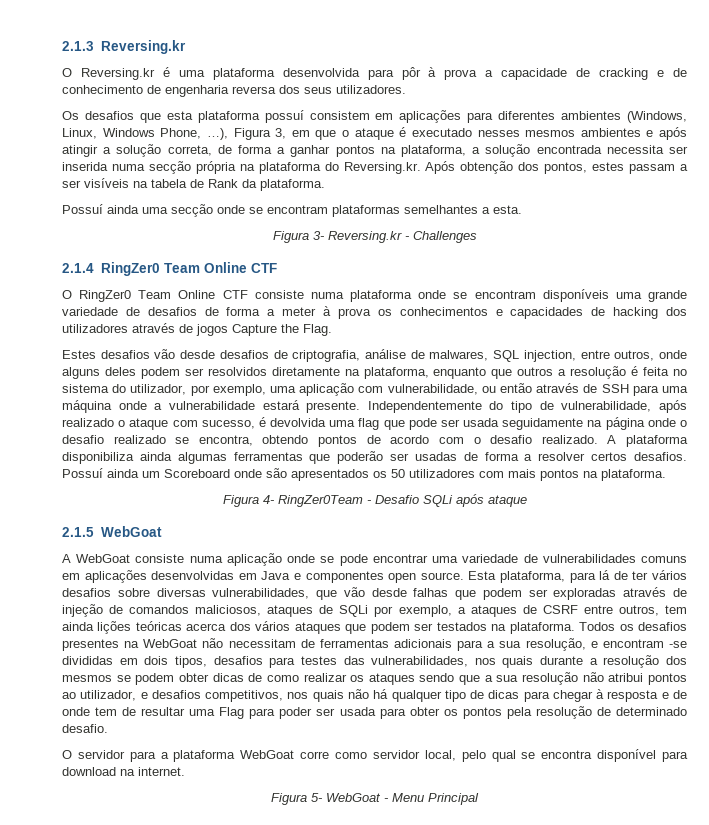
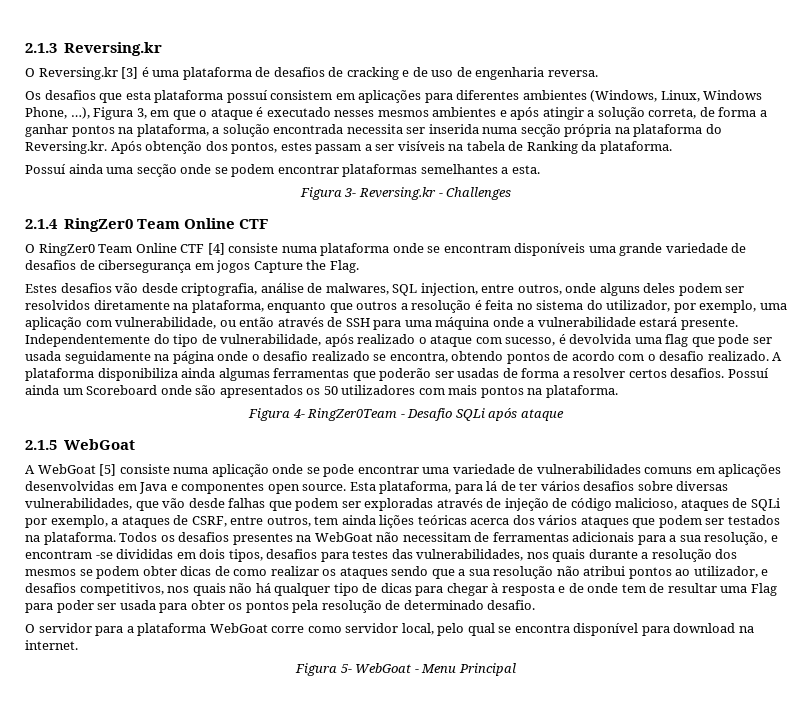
- O Reversing.kr é uma plataforma desenvolvida para pôr à prova a capacidade de cracking e de conhecimento de engenharia reversa dos seus utilizadores.
+ O Reversing.kr [3] é uma plataforma de desafios de cracking e de uso de engenharia reversa.
- Os desafios que esta plataforma possuí consistem em aplicações para diferentes ambientes (Windows, Linux, Windows Phone, …), Figura 3, em que o ataque é executado nesses mesmos ambientes e após atingir a solução correta, de forma a ganhar pontos na plataforma, a solução encontrada necessita ser inserida numa secção própria na plataforma do Reversing.kr. Após obtenção dos pontos, estes passam a ser visíveis na tabela de Rank da plataforma.
+ Os desafios que esta plataforma possuí consistem em aplicações para diferentes ambientes (Windows, Linux, Windows Phone, …), Figura 3, em que o ataque é executado nesses mesmos ambientes e após atingir a solução correta, de forma a ganhar pontos na plataforma, a solução encontrada necessita ser inserida numa secção própria na plataforma do Reversing.kr. Após obtenção dos pontos, estes passam a ser visíveis na tabela de Ranking da plataforma.
- Possuí ainda uma secção onde se encontram plataformas semelhantes a esta.
+ Possuí ainda uma secção onde se podem encontrar plataformas semelhantes a esta.
- O RingZer0 Team Online CTF consiste numa plataforma onde se encontram disponíveis uma grande variedade de desafios de forma a meter à prova os conhecimentos e capacidades de hacking dos utilizadores através de jogos Capture the Flag.
+ O RingZer0 Team Online CTF [4] consiste numa plataforma onde se encontram disponíveis uma grande variedade de desafios de cibersegurança em jogos Capture the Flag.
- Estes desafios vão desde desafios de criptografia, análise de malwares, SQL injection, entre outros, onde alguns deles podem ser resolvidos diretamente na plataforma, enquanto que outros a resolução é feita no sistema do utilizador, por exemplo, uma aplicação com vulnerabilidade, ou então através de SSH para uma máquina onde a vulnerabilidade estará presente.
+ Estes desafios vão desde criptografia, análise de malwares, SQL injection, entre outros, onde alguns deles podem ser resolvidos diretamente na plataforma, enquanto que outros a resolução é feita no sistema do utilizador, por exemplo, uma aplicação com vulnerabilidade, ou então através de SSH para uma máquina onde a vulnerabilidade estará presente.
- A WebGoat consiste numa aplicação onde se pode encontrar uma variedade de vulnerabilidades comuns em aplicações desenvolvidas em Java e componentes open source.
+ A WebGoat [5] consiste numa aplicação onde se pode encontrar uma variedade de vulnerabilidades comuns em aplicações desenvolvidas em Java e componentes open source.
- Esta plataforma, para lá de ter vários desafios sobre diversas vulnerabilidades, que vão desde falhas que podem ser exploradas através de injeção de comandos maliciosos, ataques de SQLi por exemplo, a ataques de CSRF entre outros, tem ainda lições teóricas acerca dos vários ataques que podem ser testados na plataforma.
+ Esta plataforma, para lá de ter vários desafios sobre diversas vulnerabilidades, que vão desde falhas que podem ser exploradas através de injeção de código malicioso, ataques de SQLi por exemplo, a ataques de CSRF, entre outros, tem ainda lições teóricas acerca dos vários ataques que podem ser testados na plataforma.

